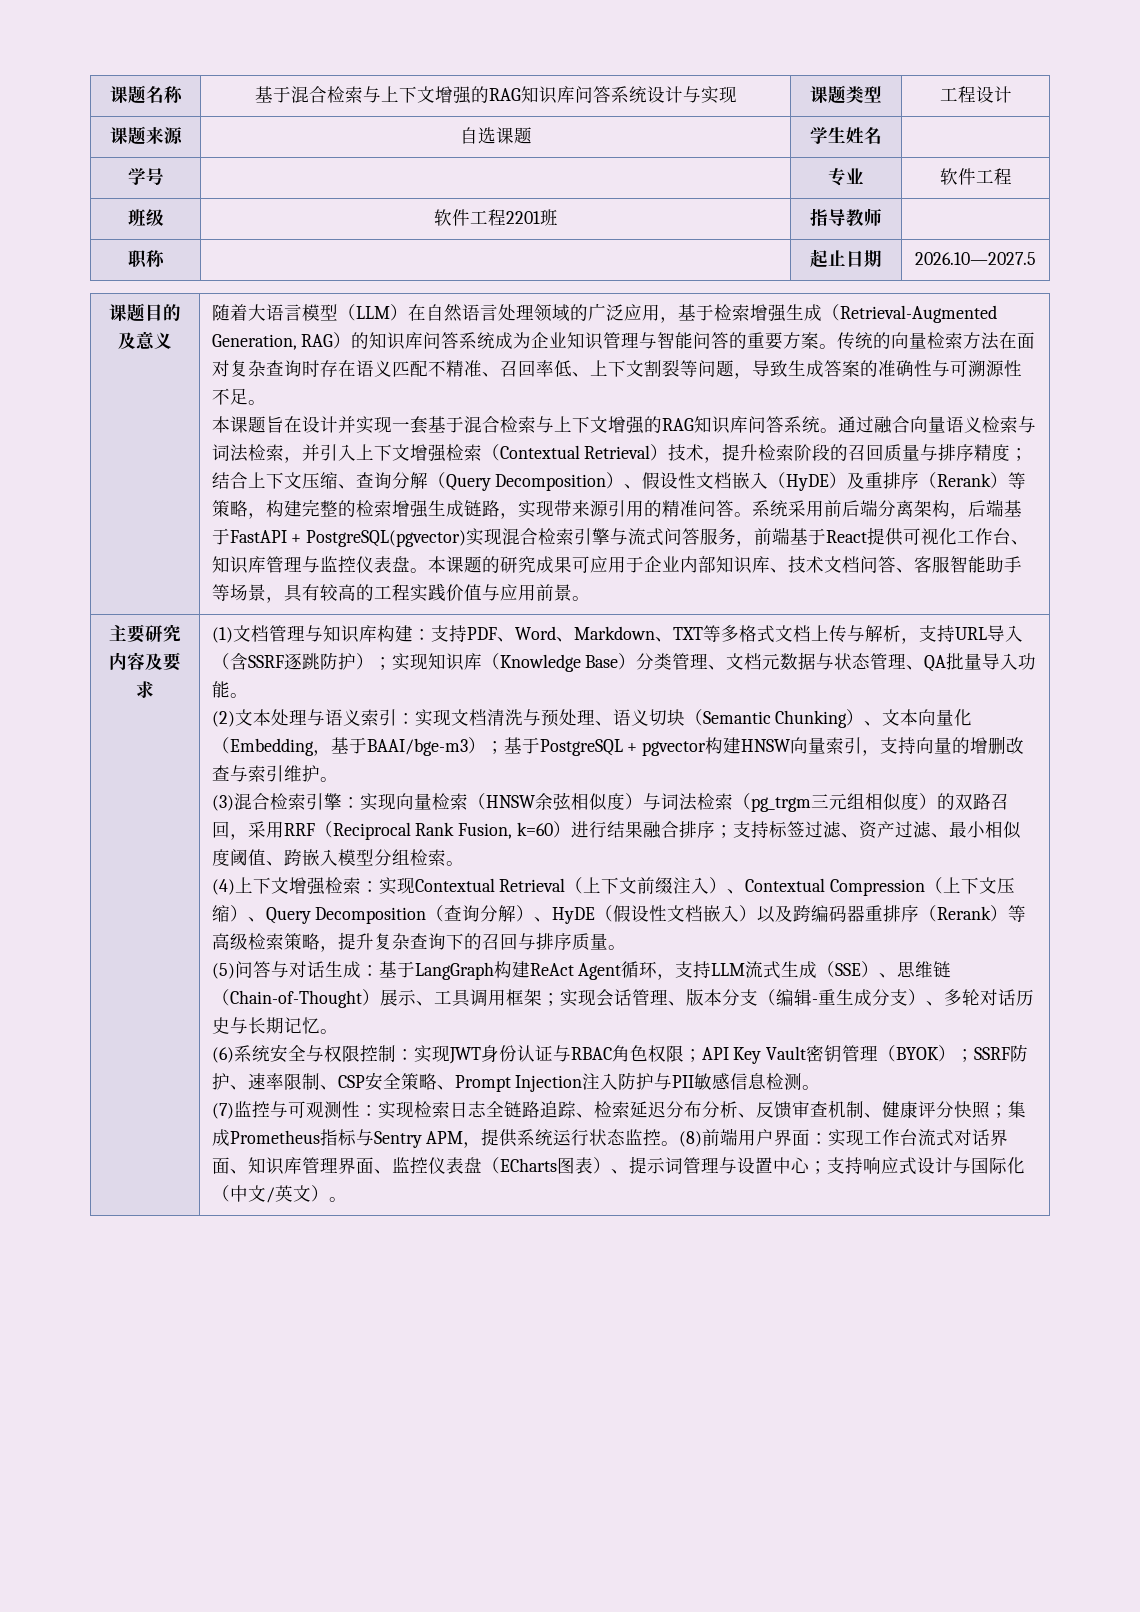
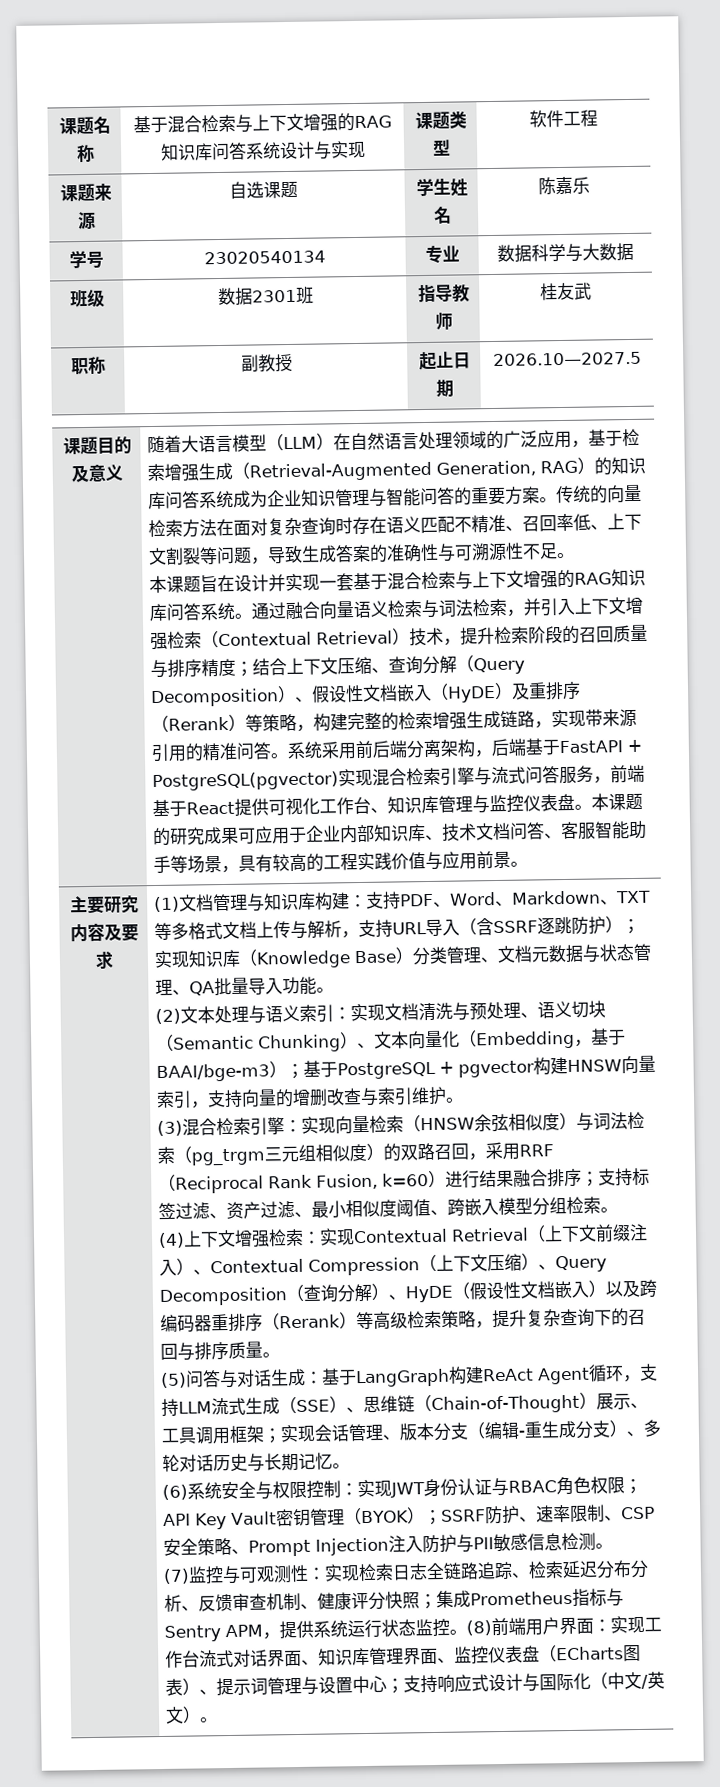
- 课题名称 | 基于混合检索与上下文增强的RAG知识库问答系统设计与实现 | 课题类型 | 工程设计
+ 课题名称 | 基于混合检索与上下文增强的RAG知识库问答系统设计与实现 | 课题类型 | 软件工程
- 课题来源 | 自选课题 | 学生姓名 |
+ 课题来源 | 自选课题 | 学生姓名 | 陈嘉乐
- 学号 | | 专业 | 软件工程
- 班级 | 软件工程2201班 | 指导教师 |
+ 学号 | 23020540134 | 专业 | 数据科学与大数据
+ 班级 | 数据2301班 | 指导教师 | 桂友武
- 职称 | | 起止日期 | 2026.10—2027.5
+ 职称 | 副教授 | 起止日期 | 2026.10—2027.5

